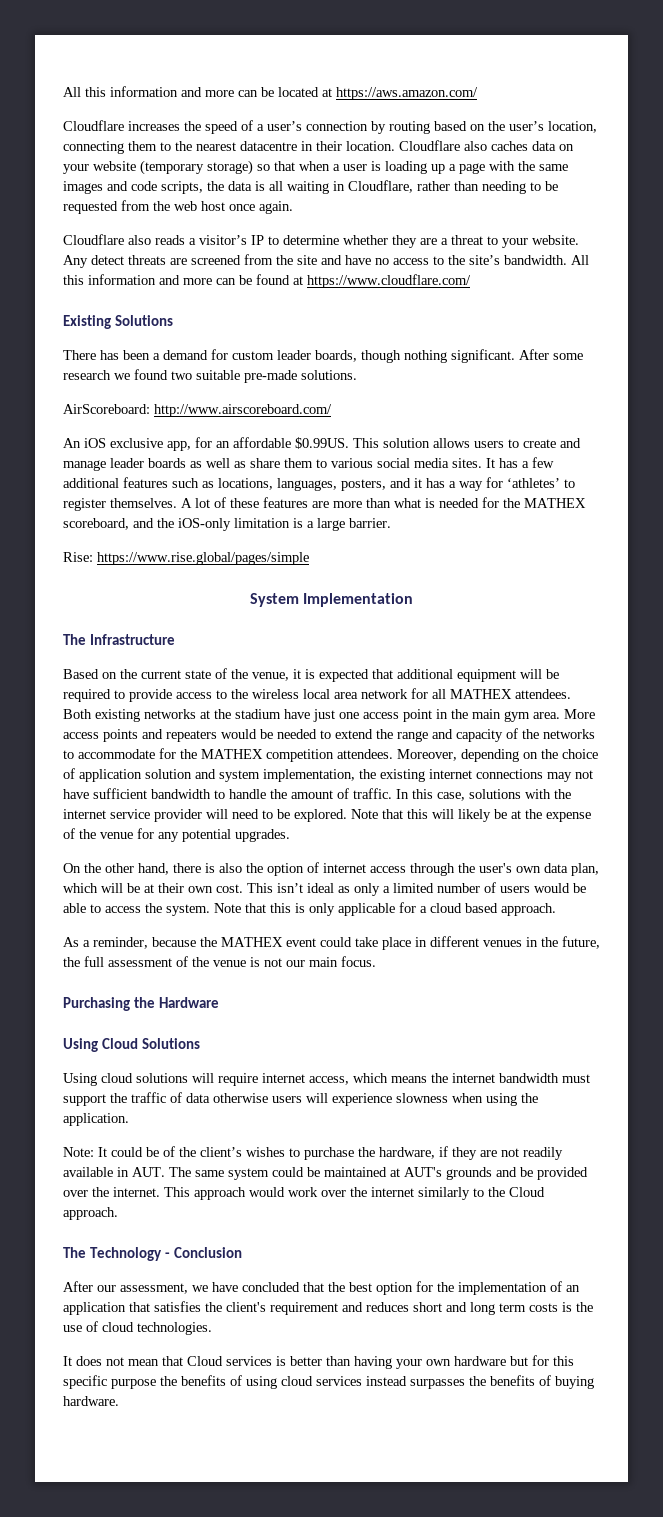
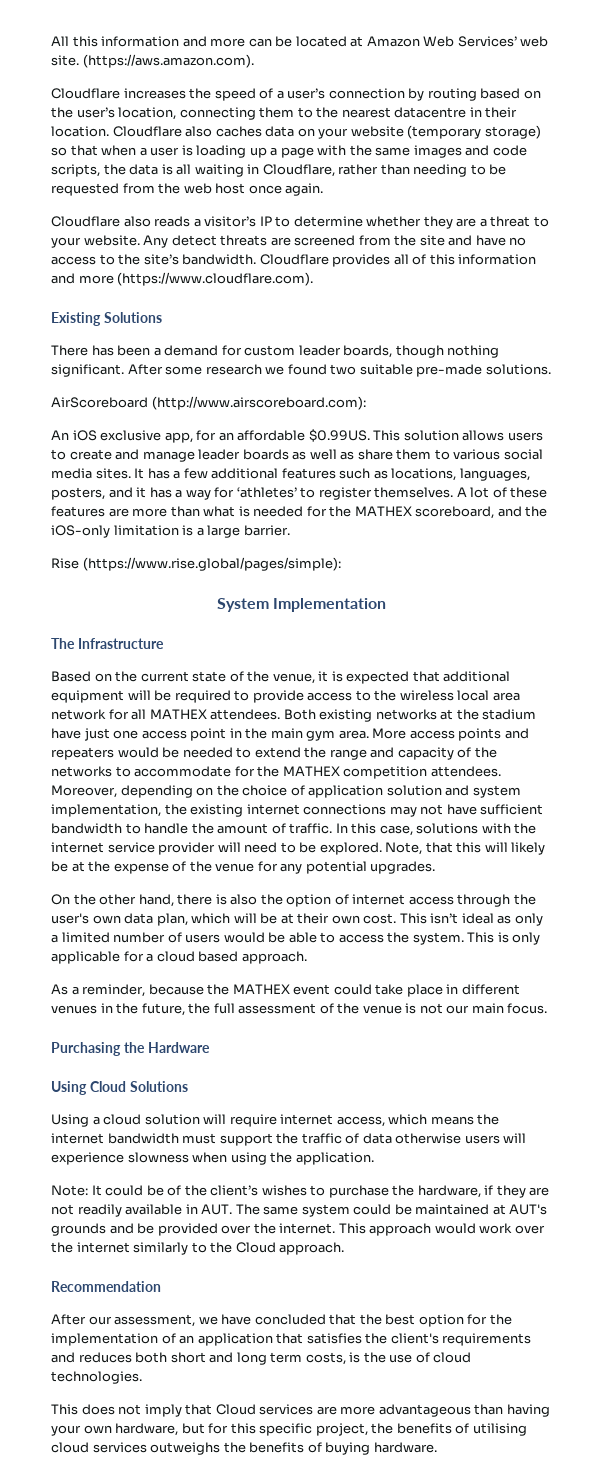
- All this information and more can be located at https://aws.amazon.com/
+ All this information and more can be located at Amazon Web Services’ web site. (https://aws.amazon.com).
- All this information and more can be found at https://www.cloudflare.com/
+ Cloudflare provides all of this information and more (https://www.cloudflare.com).
- AirScoreboard: http://www.airscoreboard.com/
+ AirScoreboard (http://www.airscoreboard.com):
- Rise: https://www.rise.global/pages/simple
+ Rise (https://www.rise.global/pages/simple):
- Note that this will likely be at the expense of the venue for any potential upgrades.
+ Note, that this will likely be at the expense of the venue for any potential upgrades.
- Note that this is only applicable for a cloud based approach.
+ This is only applicable for a cloud based approach.
- Using cloud solutions will require internet access, which means the internet bandwidth must support the traffic of data otherwise users will experience slowness when using the application.
+ Using a cloud solution will require internet access, which means the internet bandwidth must support the traffic of data otherwise users will experience slowness when using the application.
- The Technology - Conclusion
+ Recommendation
- After our assessment, we have concluded that the best option for the implementation of an application that satisfies the client's requirement and reduces short and long term costs is the use of cloud technologies.
+ After our assessment, we have concluded that the best option for the implementation of an application that satisfies the client's requirements and reduces both short and long term costs, is the use of cloud technologies.
- It does not mean that Cloud services is better than having your own hardware but for this specific purpose the benefits of using cloud services instead surpasses the benefits of buying hardware.
+ This does not imply that Cloud services are more advantageous than having your own hardware, but for this specific project, the benefits of utilising cloud services outweighs the benefits of buying hardware.

